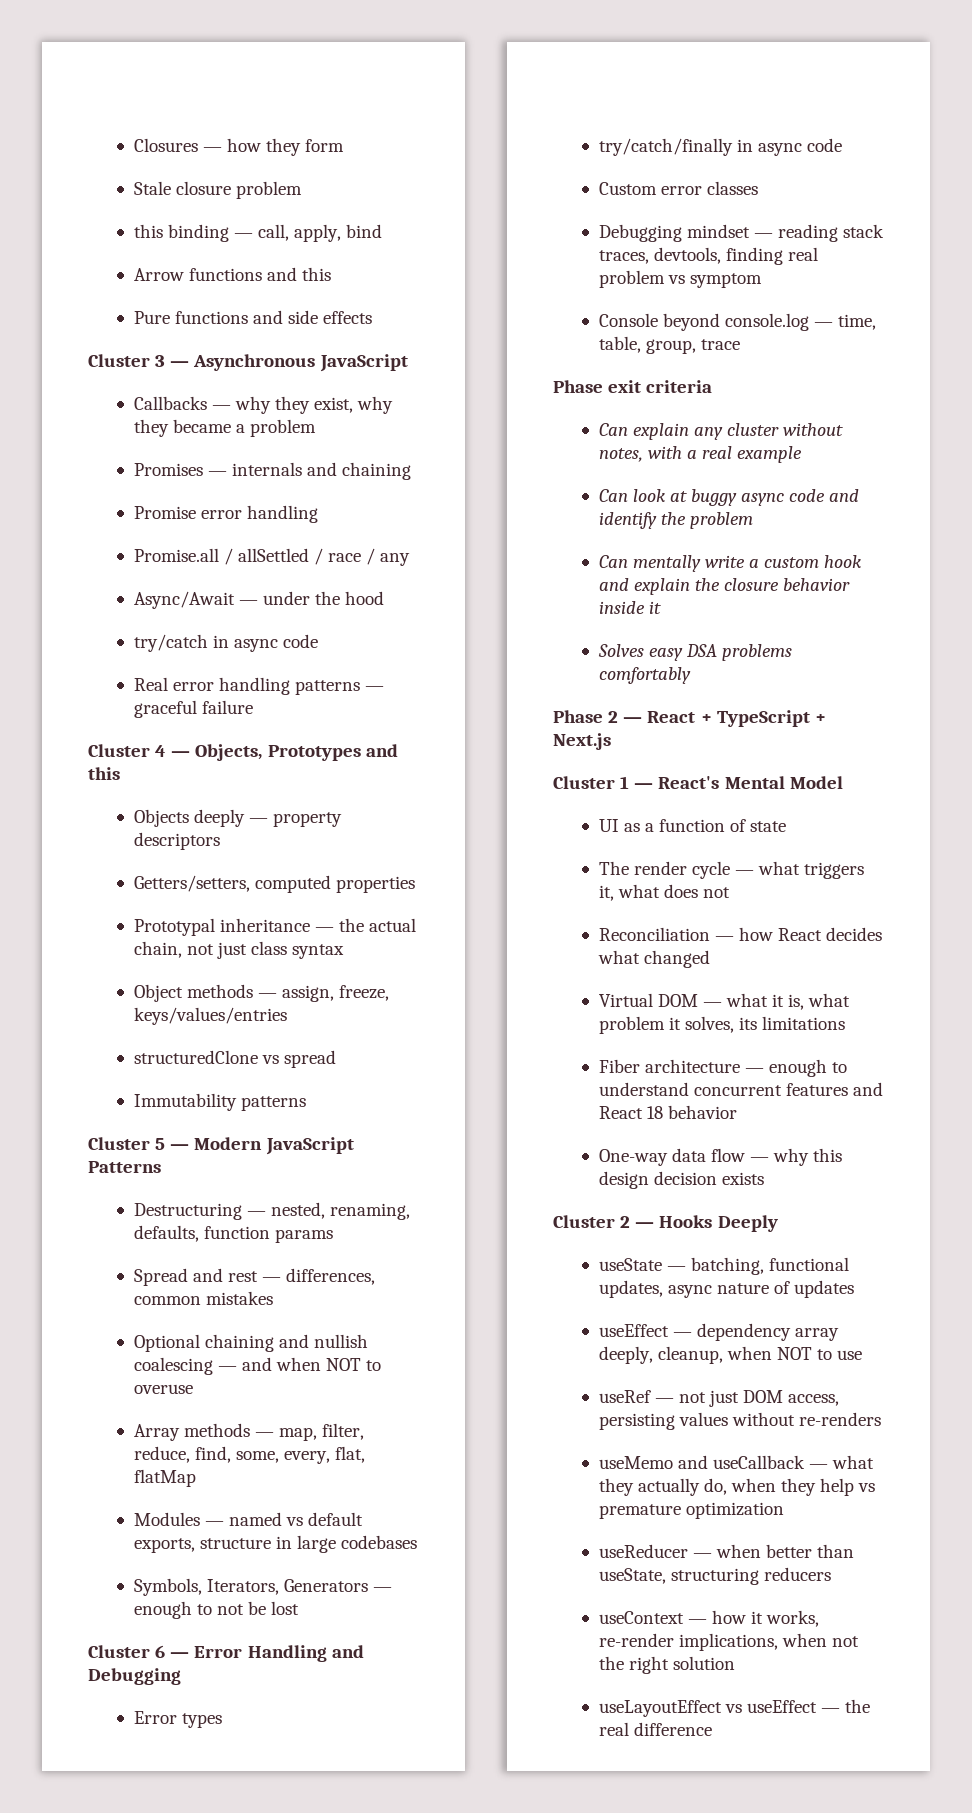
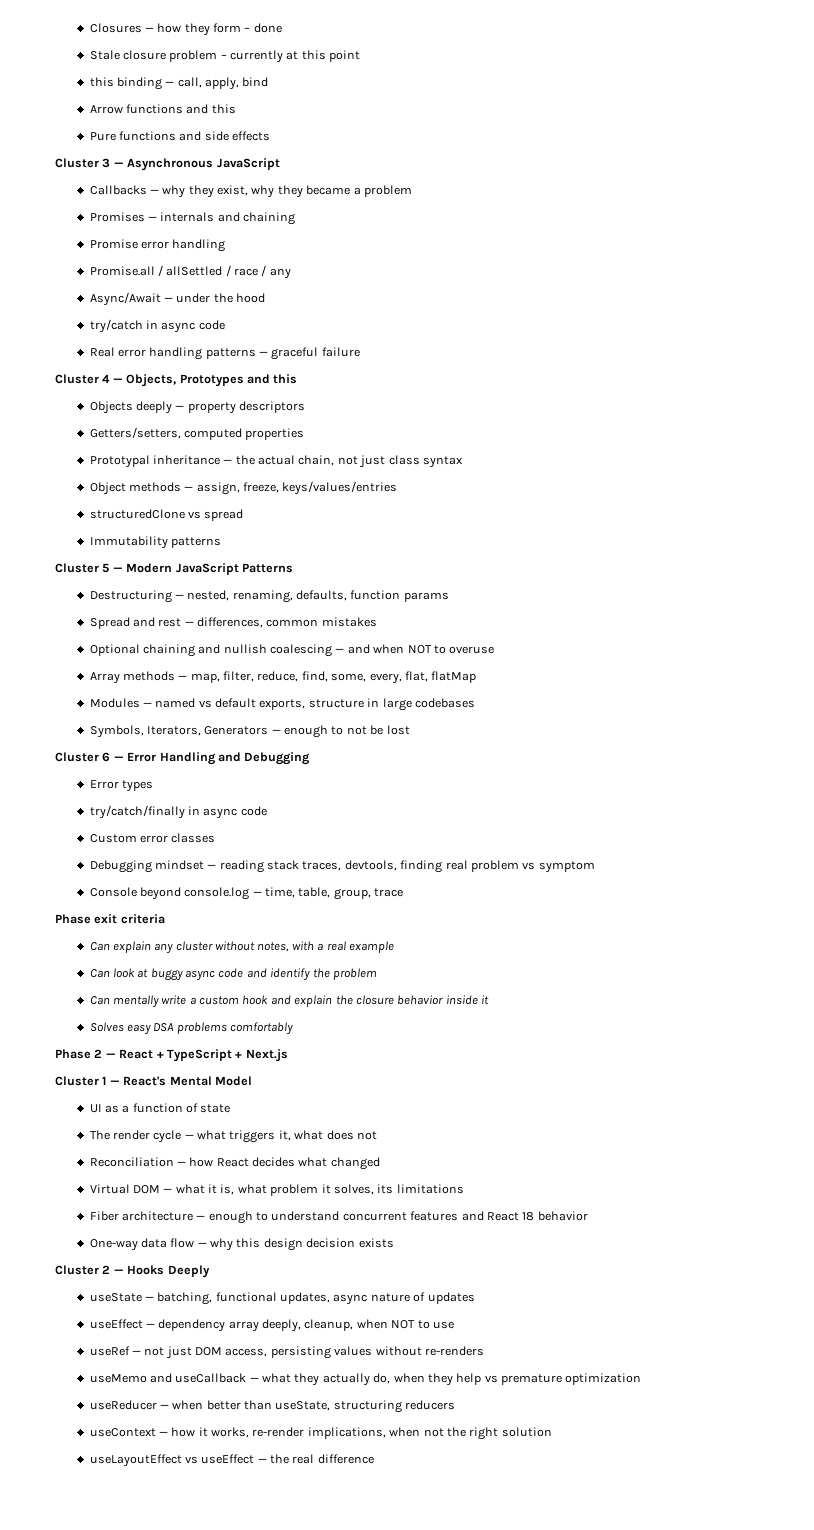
- Closures — how they form
+ Closures — how they form – done
- Stale closure problem
+ Stale closure problem – currently at this point

